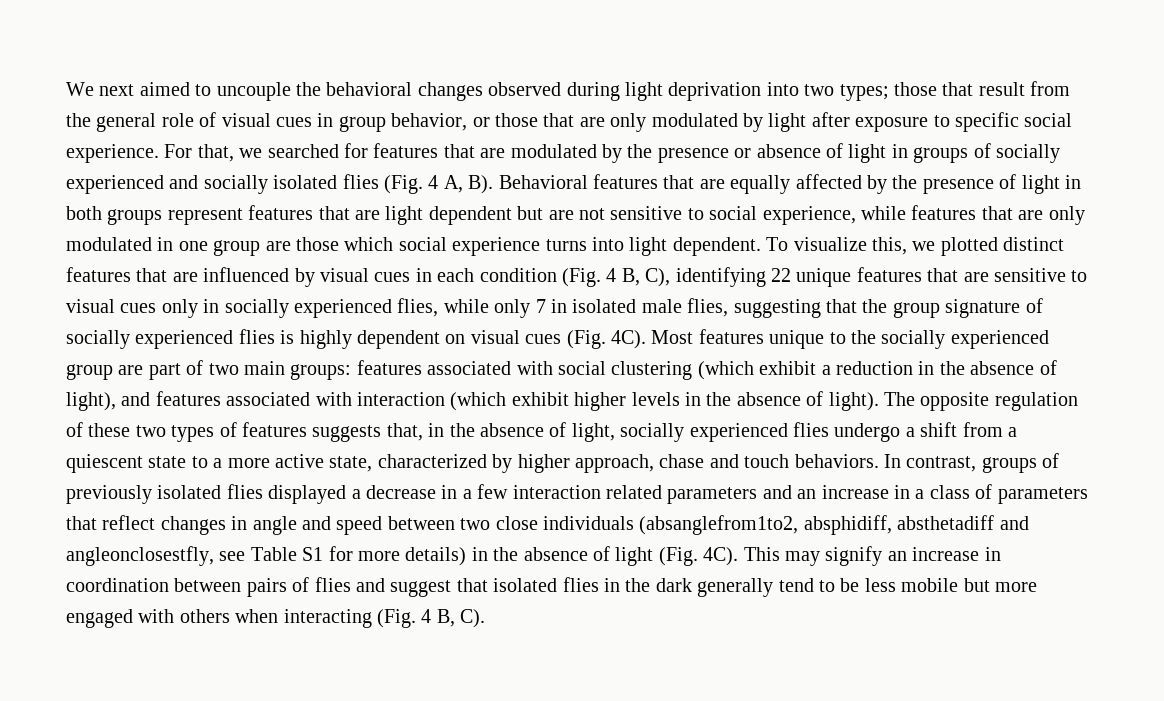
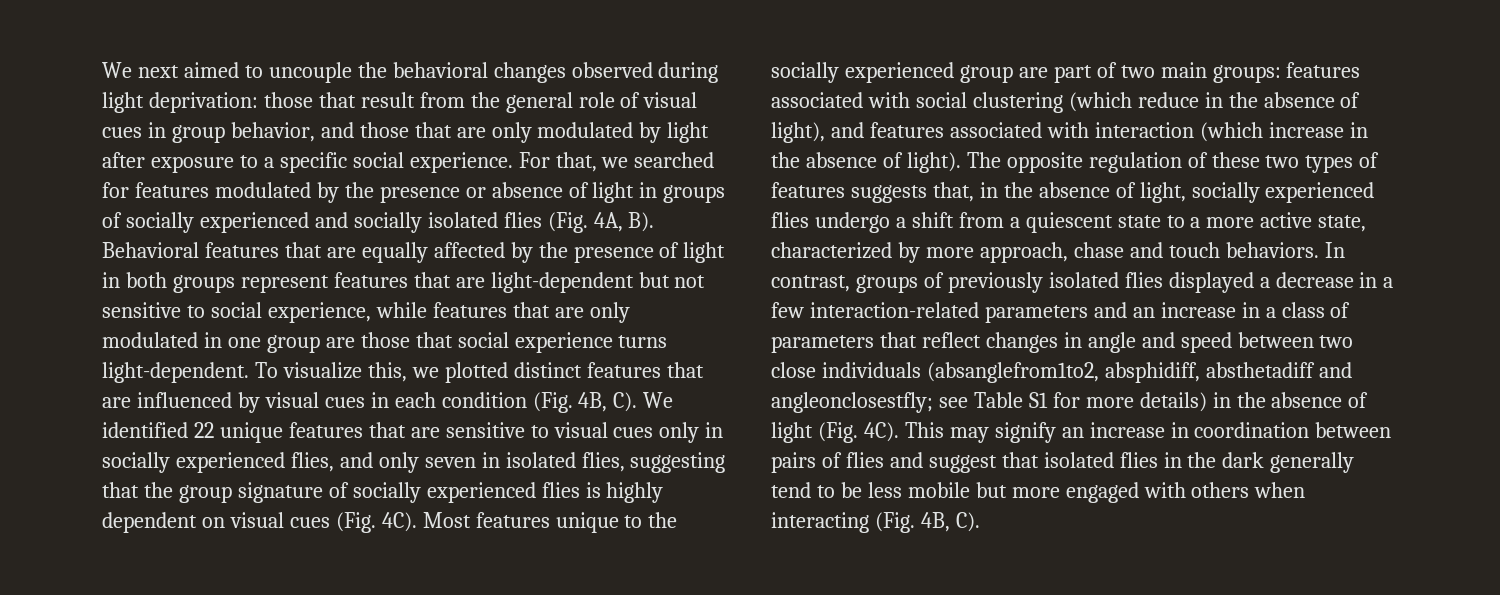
- We next aimed to uncouple the behavioral changes observed during light deprivation into two types; those that result from the general role of visual cues in group behavior, or those that are only modulated by light after exposure to specific social experience.
+ We next aimed to uncouple the behavioral changes observed during light deprivation: those that result from the general role of visual cues in group behavior, and those that are only modulated by light after exposure to a specific social experience.
- For that, we searched for features that are modulated by the presence or absence of light in groups of socially experienced and socially isolated flies (Fig. 4 A, B). Behavioral features that are equally affected by the presence of light in both groups represent features that are light dependent but are not sensitive to social experience, while features that are only modulated in one group are those which social experience turns into light dependent.
+ For that, we searched for features modulated by the presence or absence of light in groups of socially experienced and socially isolated flies (Fig. 4A, B). Behavioral features that are equally affected by the presence of light in both groups represent features that are light-dependent but not sensitive to social experience, while features that are only modulated in one group are those that social experience turns light-dependent.
- To visualize this, we plotted distinct features that are influenced by visual cues in each condition (Fig. 4 B, C), identifying 22 unique features that are sensitive to visual cues only in socially experienced flies, while only 7 in isolated male flies, suggesting that the group signature of socially experienced flies is highly dependent on visual cues (Fig. 4C).
+ To visualize this, we plotted distinct features that are influenced by visual cues in each condition (Fig. 4B, C). We identified 22 unique features that are sensitive to visual cues only in socially experienced flies, and only seven in isolated flies, suggesting that the group signature of socially experienced flies is highly dependent on visual cues (Fig. 4C).
- Most features unique to the socially experienced group are part of two main groups: features associated with social clustering (which exhibit a reduction in the absence of light), and features associated with interaction (which exhibit higher levels in the absence of light).
+ Most features unique to the socially experienced group are part of two main groups: features associated with social clustering (which reduce in the absence of light), and features associated with interaction (which increase in the absence of light).
- The opposite regulation of these two types of features suggests that, in the absence of light, socially experienced flies undergo a shift from a quiescent state to a more active state, characterized by higher approach, chase and touch behaviors.
+ The opposite regulation of these two types of features suggests that, in the absence of light, socially experienced flies undergo a shift from a quiescent state to a more active state, characterized by more approach, chase and touch behaviors.
- In contrast, groups of previously isolated flies displayed a decrease in a few interaction related parameters and an increase in a class of parameters that reflect changes in angle and speed between two close individuals (absanglefrom1to2, absphidiff, absthetadiff and angleonclosestfly, see Table S1 for more details) in the absence of light (Fig. 4C).
+ In contrast, groups of previously isolated flies displayed a decrease in a few interaction-related parameters and an increase in a class of parameters that reflect changes in angle and speed between two close individuals (absanglefrom1to2, absphidiff, absthetadiff and angleonclosestfly; see Table S1 for more details) in the absence of light (Fig. 4C).
- This may signify an increase in coordination between pairs of flies and suggest that isolated flies in the dark generally tend to be less mobile but more engaged with others when interacting (Fig. 4 B, C).
+ This may signify an increase in coordination between pairs of flies and suggest that isolated flies in the dark generally tend to be less mobile but more engaged with others when interacting (Fig. 4B, C).

